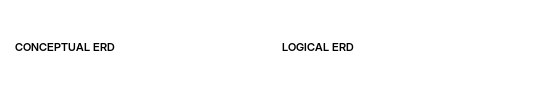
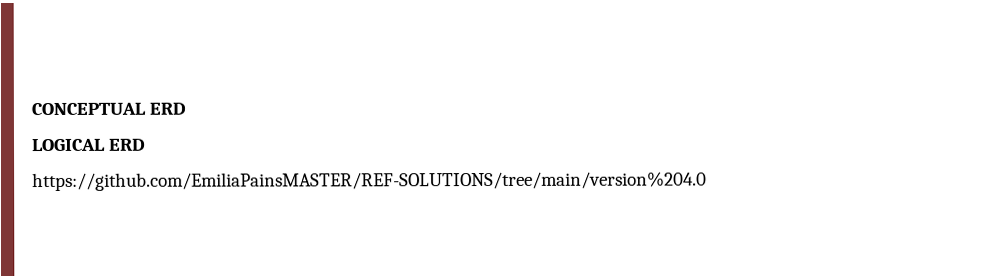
+ https://github.com/EmiliaPainsMASTER/REF-SOLUTIONS/tree/main/version%204.0

